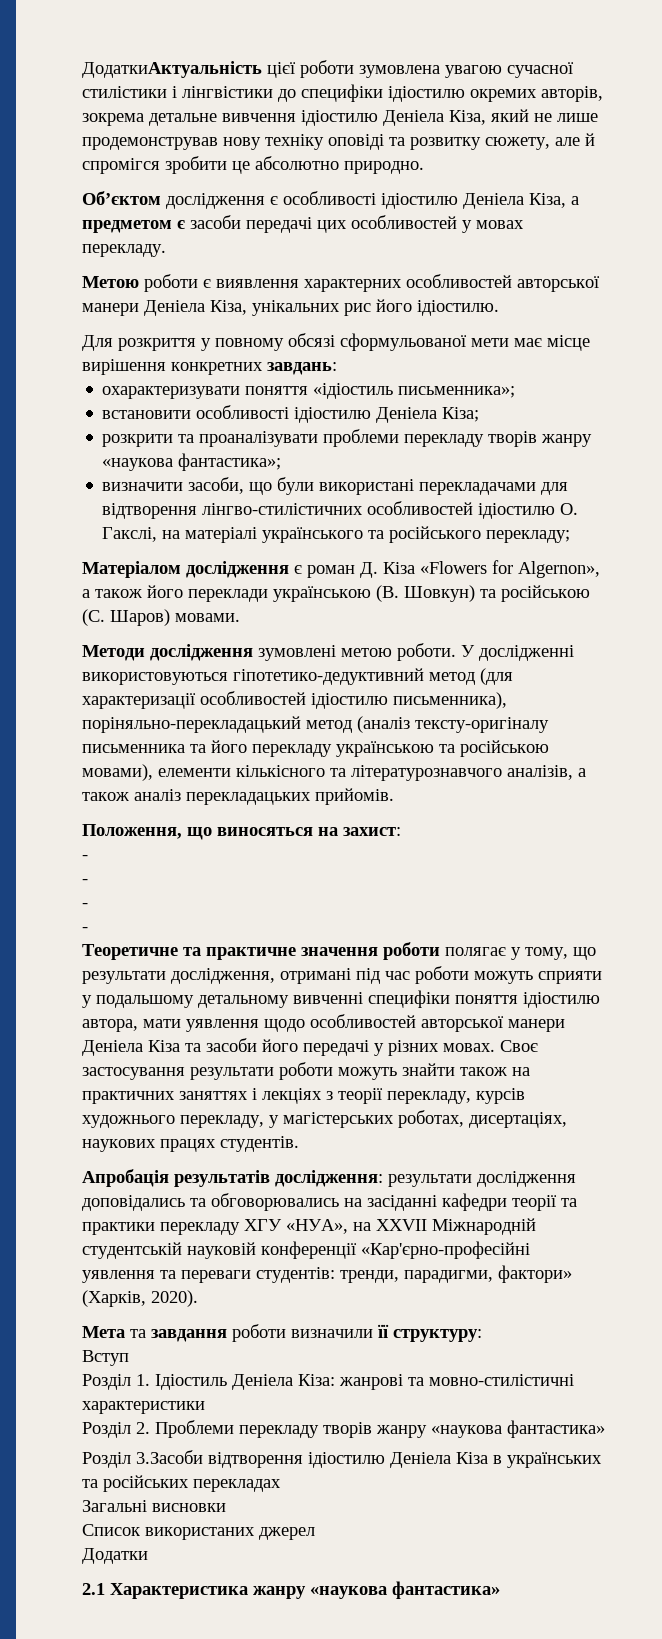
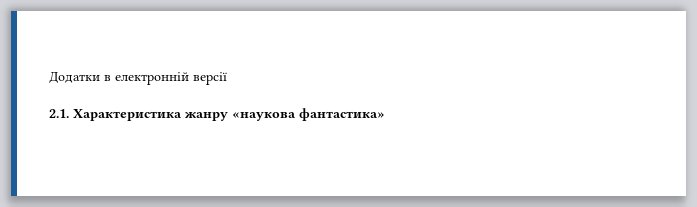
- ДодаткиАктуальність цієї роботи зумовлена увагою сучасної стилістики і лінгвістики до специфіки ідіостилю окремих авторів, зокрема детальне вивчення ідіостилю Деніела Кіза, який не лише продемонстрував нову техніку оповіді та розвитку сюжету, але й спромігся зробити це абсолютно природно.
- Об’єктом дослідження є особливості ідіостилю Деніела Кіза, а предметом є засоби передачі цих особливостей у мовах перекладу.
- Метою роботи є виявлення характерних особливостей авторської манери Деніела Кіза, унікальних рис його ідіостилю.
- Для розкриття у повному обсязі сформульованої мети має місце вирішення конкретних завдань:
- охарактеризувати поняття «ідіостиль письменника»;
- встановити особливості ідіостилю Деніела Кіза;
- розкрити та проаналізувати проблеми перекладу творів жанру «наукова фантастика»;
- визначити засоби, що були використані перекладачами для відтворення лінгво-стилістичних особливостей ідіостилю О. Гакслі, на матеріалі українського та російського перекладу;
- Матеріалом дослідження є роман Д. Кіза «Flowers for Algernon», а також його переклади українською (В. Шовкун) та російською (С. Шаров) мовами.
- Методи дослідження зумовлені метою роботи. У дослідженні використовуються гіпотетико-дедуктивний метод (для характеризації особливостей ідіостилю письменника), поріняльно-перекладацький метод (аналіз тексту-оригіналу письменника та його перекладу українською та російською мовами), елементи кількісного та літературознавчого аналізів, а також аналіз перекладацьких прийомів.
- Положення, що виносяться на захист:
- -
- -
- -
- -
- Теоретичне та практичне значення роботи полягає у тому, що результати дослідження, отримані під час роботи можуть сприяти у подальшому детальному вивченні специфіки поняття ідіостилю автора, мати уявлення щодо особливостей авторської манери Деніела Кіза та засоби його передачі у різних мовах. Своє застосування результати роботи можуть знайти також на практичних заняттях і лекціях з теорії перекладу, курсів художнього перекладу, у магістерських роботах, дисертаціях, наукових працях студентів.
- Апробація результатів дослідження: результати дослідження доповідались та обговорювались на засіданні кафедри теорії та практики перекладу ХГУ «НУА», на XXVII Міжнародній студентській науковій конференції «Кар'єрно-професійні уявлення та переваги студентів: тренди, парадигми, фактори» (Харків, 2020).
- Мета та завдання роботи визначили її структуру:
- Вступ
- Розділ 1. Ідіостиль Деніела Кіза: жанрові та мовно-стилістичні характеристики
- Розділ 2. Проблеми перекладу творів жанру «наукова фантастика»
- Розділ 3.Засоби відтворення ідіостилю Деніела Кіза в українських та російських перекладах
- Загальні висновки
- Список використаних джерел
- Додатки
- 2.1 Характеристика жанру «наукова фантастика»
+ Додатки в електронній версії
+ 2.1. Характеристика жанру «наукова фантастика»

